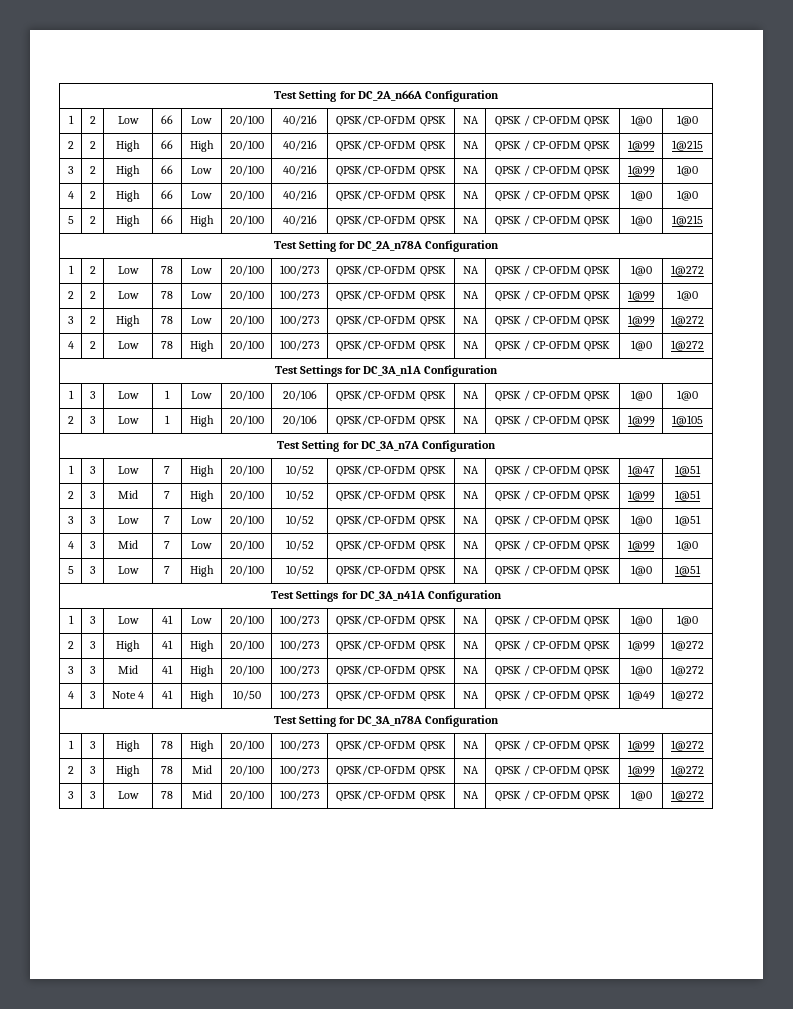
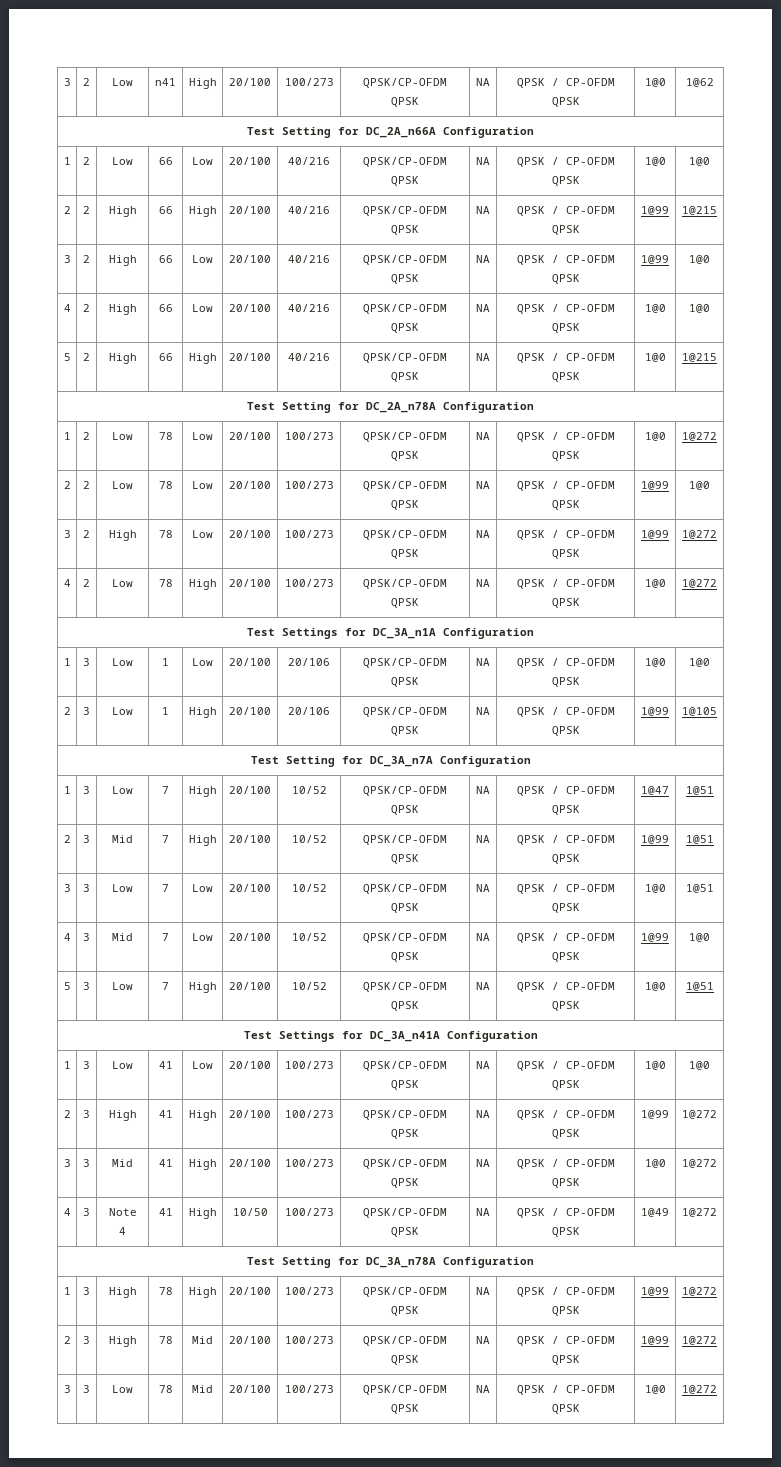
+ 3 | 2 | Low | n41 | High | 20/100 | 100/273 | QPSK/CP-OFDM QPSK | NA | QPSK / CP-OFDM QPSK | 1@0 | 1@62

